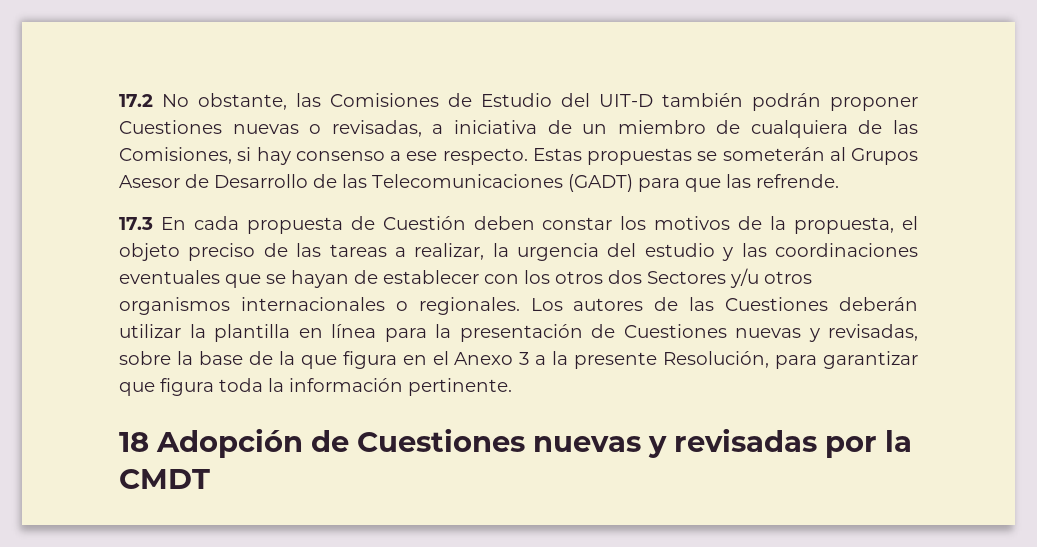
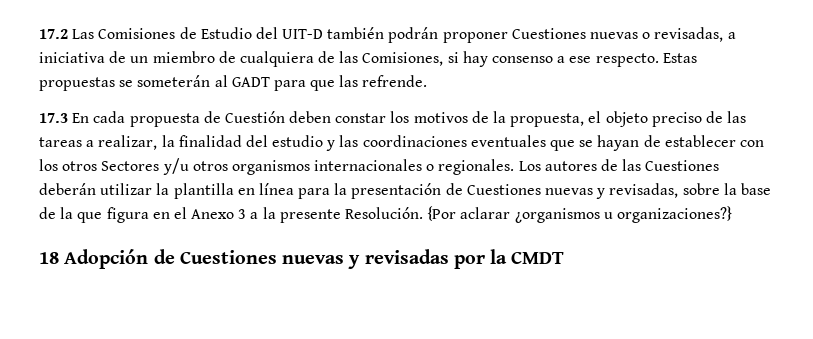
- 17.2 No obstante, las Comisiones de Estudio del UIT-D también podrán proponer Cuestiones nuevas o revisadas, a iniciativa de un miembro de cualquiera de las Comisiones, si hay consenso a ese respecto.
+ 17.2 Las Comisiones de Estudio del UIT-D también podrán proponer Cuestiones nuevas o revisadas, a iniciativa de un miembro de cualquiera de las Comisiones, si hay consenso a ese respecto.
- Estas propuestas se someterán al Grupos Asesor de Desarrollo de las Telecomunicaciones (GADT) para que las refrende.
+ Estas propuestas se someterán al GADT para que las refrende.
- 17.3 En cada propuesta de Cuestión deben constar los motivos de la propuesta, el objeto preciso de las tareas a realizar, la urgencia del estudio y las coordinaciones eventuales que se hayan de establecer con los otros dos Sectores y/u otros organismos internacionales o regionales.
+ 17.3 En cada propuesta de Cuestión deben constar los motivos de la propuesta, el objeto preciso de las tareas a realizar, la finalidad del estudio y las coordinaciones eventuales que se hayan de establecer con los otros Sectores y/u otros organismos internacionales o regionales.
- Los autores de las Cuestiones deberán utilizar la plantilla en línea para la presentación de Cuestiones nuevas y revisadas, sobre la base de la que figura en el Anexo 3 a la presente Resolución, para garantizar que figura toda la información pertinente.
+ Los autores de las Cuestiones deberán utilizar la plantilla en línea para la presentación de Cuestiones nuevas y revisadas, sobre la base de la que figura en el Anexo 3 a la presente Resolución. {Por aclarar ¿organismos u organizaciones?}

